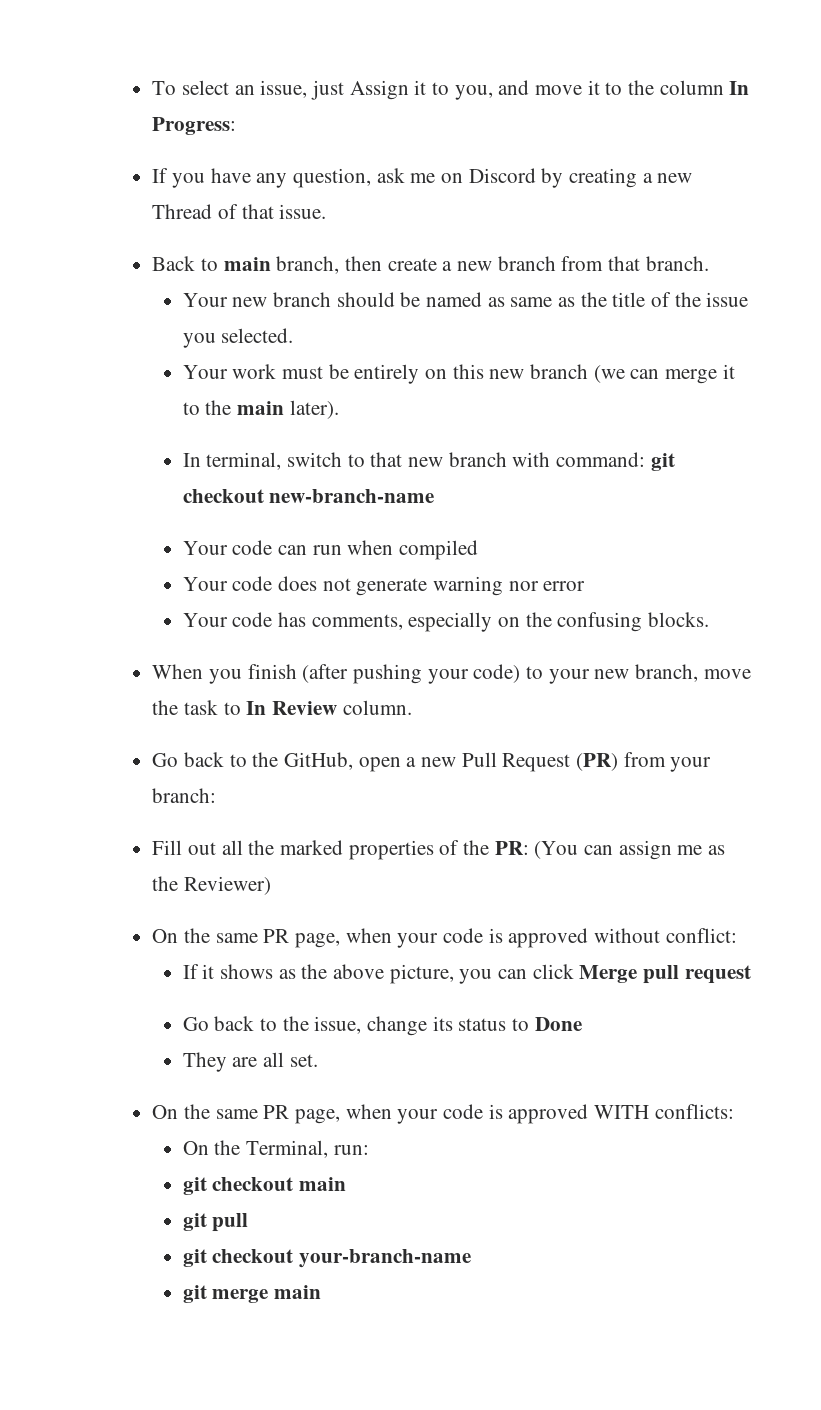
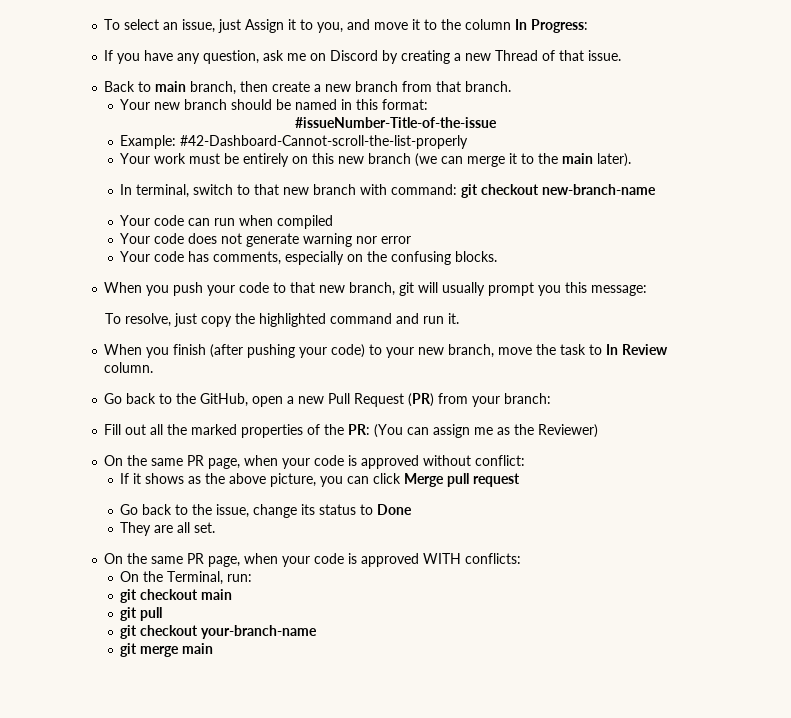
- Your new branch should be named as same as the title of the issue you selected.
+ Your new branch should be named in this format:
+ #issueNumber-Title-of-the-issue
+ Example: #42-Dashboard-Cannot-scroll-the-list-properly
+ When you push your code to that new branch, git will usually prompt you this message:
+ To resolve, just copy the highlighted command and run it.

